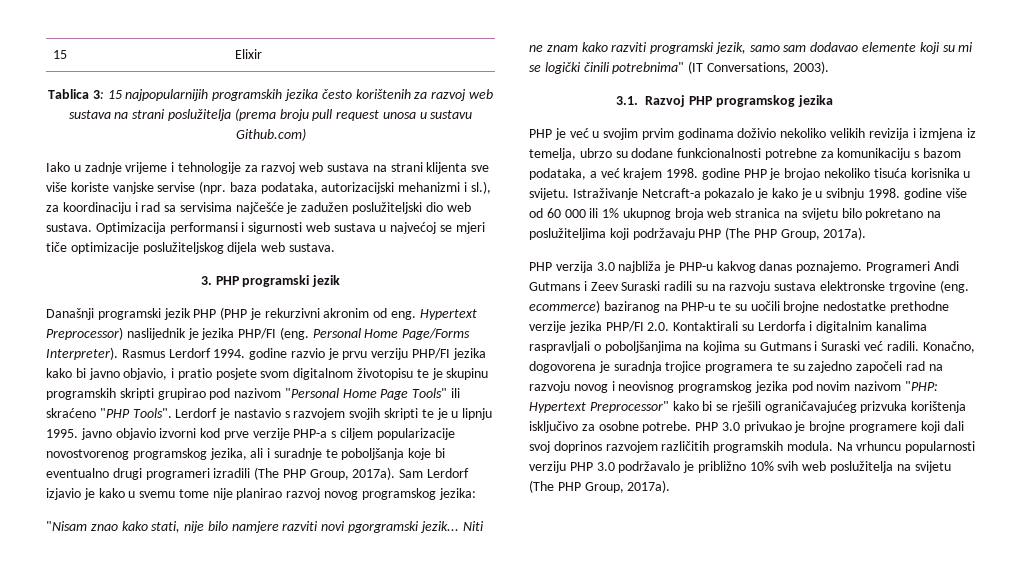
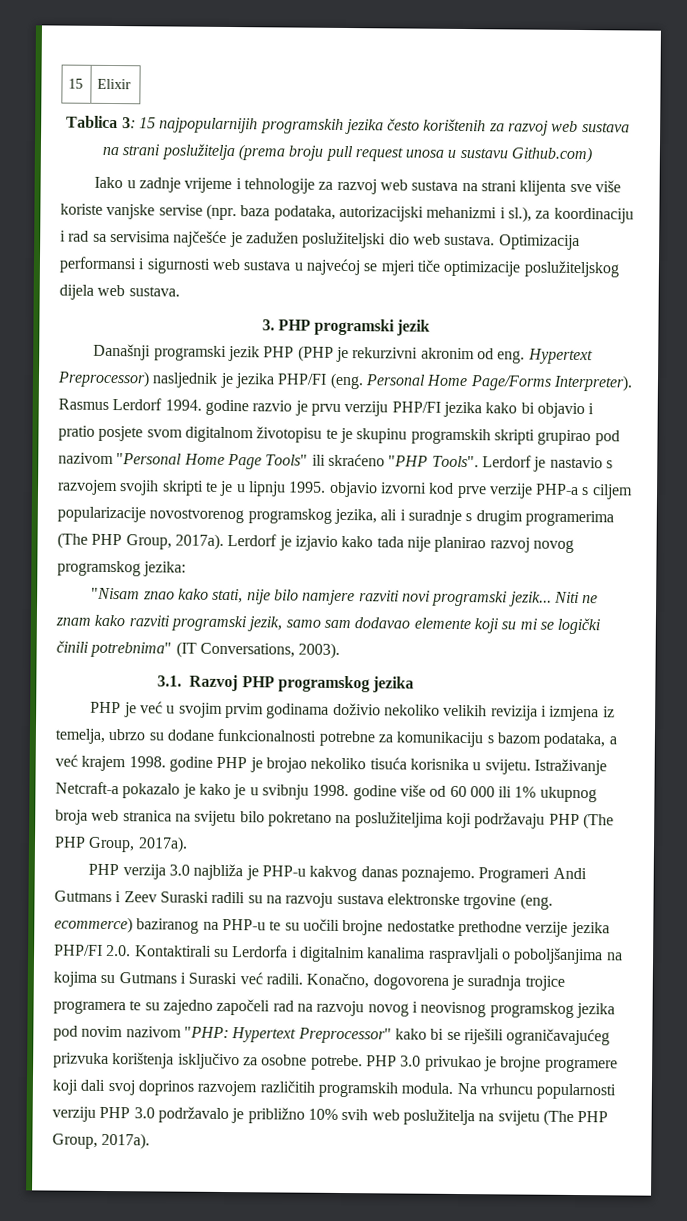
- Hypertext Preprocessor) naslijednik je jezika PHP/FI (eng.
+ Hypertext Preprocessor) nasljednik je jezika PHP/FI (eng.
- Rasmus Lerdorf 1994. godine razvio je prvu verziju PHP/FI jezika kako bi javno objavio, i pratio posjete svom digitalnom životopisu te je skupinu programskih skripti grupirao pod nazivom "Personal Home Page Tools" ili skraćeno "PHP Tools".
+ Rasmus Lerdorf 1994. godine razvio je prvu verziju PHP/FI jezika kako bi objavio i pratio posjete svom digitalnom životopisu te je skupinu programskih skripti grupirao pod nazivom "Personal Home Page Tools" ili skraćeno "PHP Tools".
- Lerdorf je nastavio s razvojem svojih skripti te je u lipnju 1995. javno objavio izvorni kod prve verzije PHP-a s ciljem popularizacije novostvorenog programskog jezika, ali i suradnje te poboljšanja koje bi eventualno drugi programeri izradili (The PHP Group, 2017a). Sam Lerdorf izjavio je kako u svemu tome nije planirao razvoj novog programskog jezika:
+ Lerdorf je nastavio s razvojem svojih skripti te je u lipnju 1995. objavio izvorni kod prve verzije PHP-a s ciljem popularizacije novostvorenog programskog jezika, ali i suradnje s drugim programerima (The PHP Group, 2017a). Lerdorf je izjavio kako tada nije planirao razvoj novog programskog jezika:
- "Nisam znao kako stati, nije bilo namjere razviti novi pgorgramski jezik...
+ "Nisam znao kako stati, nije bilo namjere razviti novi programski jezik...
- Konačno, dogovorena je suradnja trojice programera te su zajedno započeli rad na razvoju novog i neovisnog programskog jezika pod novim nazivom "PHP: Hypertext Preprocessor" kako bi se rješili ograničavajućeg prizvuka korištenja isključivo za osobne potrebe.
+ Konačno, dogovorena je suradnja trojice programera te su zajedno započeli rad na razvoju novog i neovisnog programskog jezika pod novim nazivom "PHP: Hypertext Preprocessor" kako bi se riješili ograničavajućeg prizvuka korištenja isključivo za osobne potrebe.

